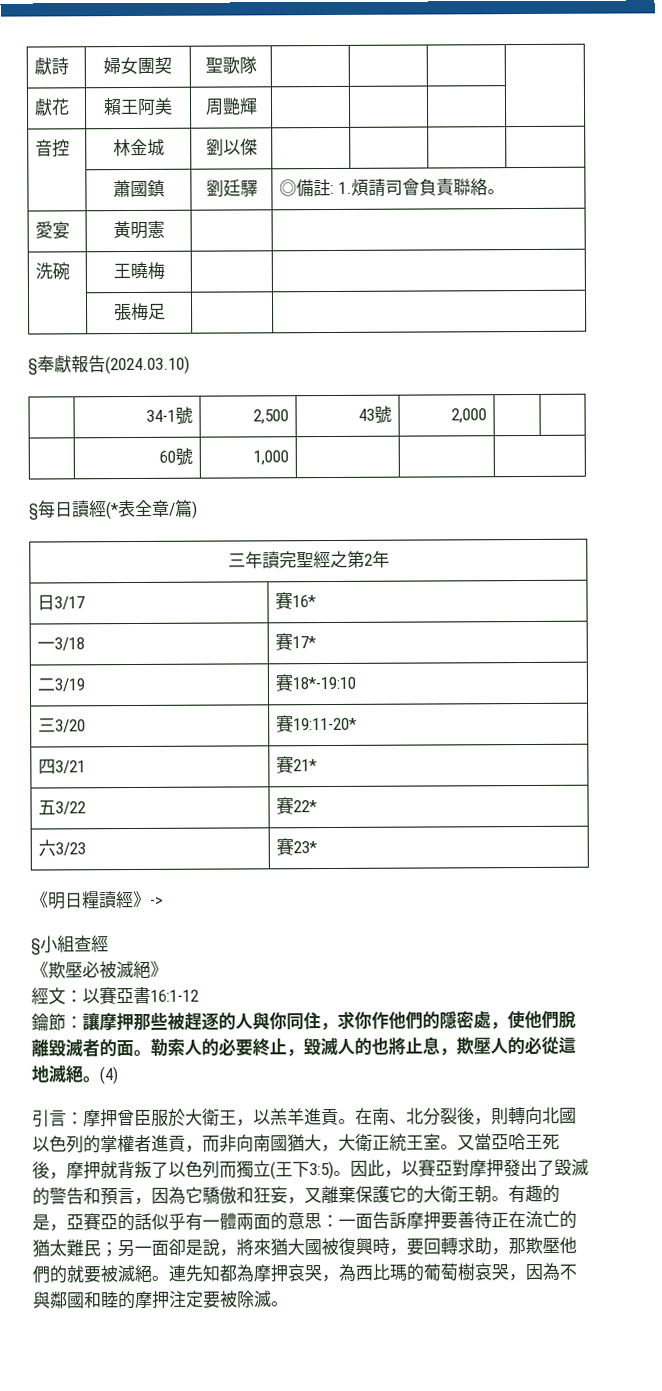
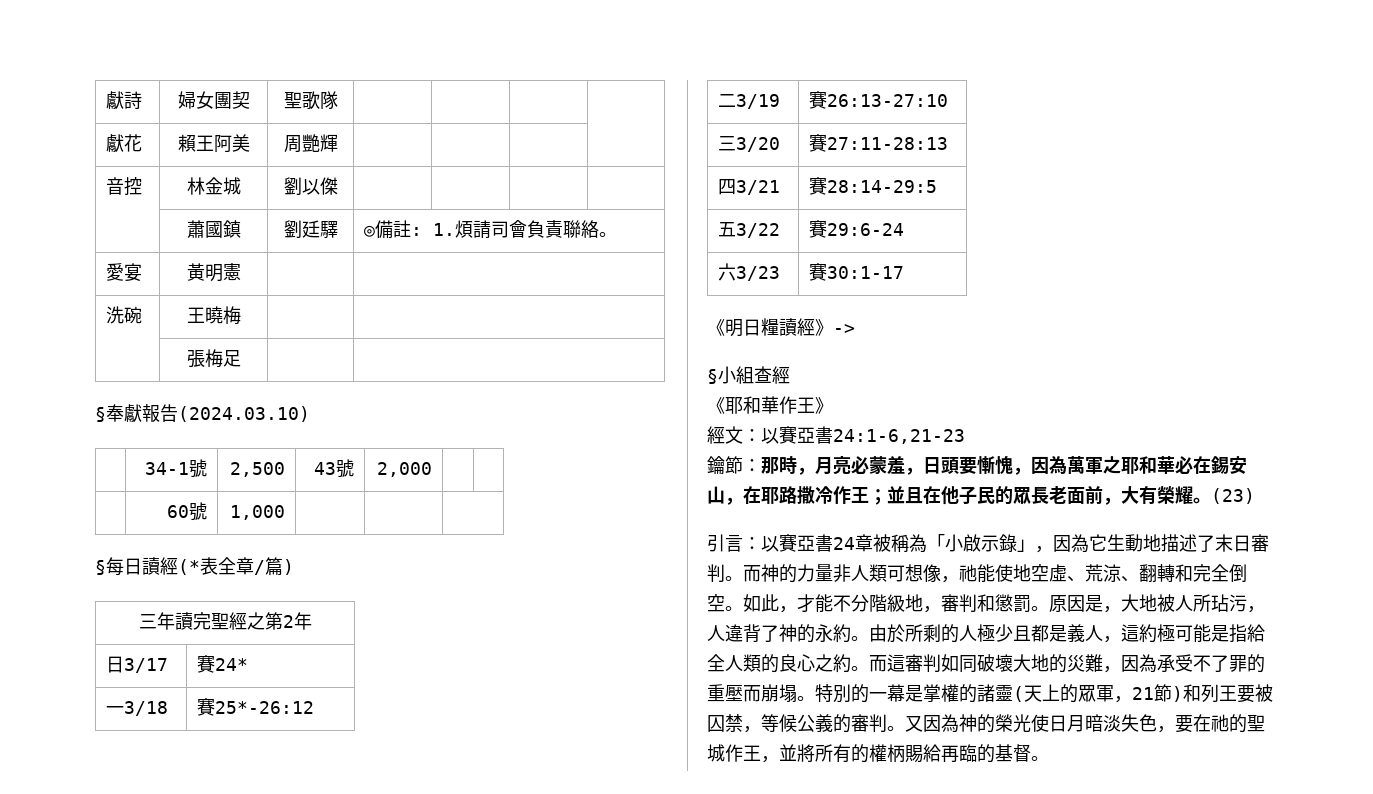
- 日3/17 | 賽16*
+ 日3/17 | 賽24*
- 一3/18 | 賽17*
+ 一3/18 | 賽25*-26:12
- 二3/19 | 賽18*-19:10
+ 二3/19 | 賽26:13-27:10
- 三3/20 | 賽19:11-20*
+ 三3/20 | 賽27:11-28:13
- 四3/21 | 賽21*
+ 四3/21 | 賽28:14-29:5
- 五3/22 | 賽22*
+ 五3/22 | 賽29:6-24
- 六3/23 | 賽23*
+ 六3/23 | 賽30:1-17
- 《欺壓必被滅絕》
+ 《耶和華作王》
- 經文：以賽亞書16:1-12
+ 經文：以賽亞書24:1-6,21-23
- 鑰節：讓摩押那些被趕逐的人與你同住，求你作他們的隱密處，使他們脫離毀滅者的面。勒索人的必要終止，毀滅人的也將止息，欺壓人的必從這地滅絕。(4)
- 引言：摩押曾臣服於大衛王，以羔羊進貢。在南、北分裂後，則轉向北國以色列的掌權者進貢，而非向南國猶大，大衛正統王室。又當亞哈王死後，摩押就背叛了以色列而獨立(王下3:5)。因此，以賽亞對摩押發出了毀滅的警告和預言，因為它驕傲和狂妄，又離棄保護它的大衛王朝。有趣的是，亞賽亞的話似乎有一體兩面的意思：一面告訴摩押要善待正在流亡的猶太難民；另一面卻是說，將來猶大國被復興時，要回轉求助，那欺壓他們的就要被滅絕。連先知都為摩押哀哭，為西比瑪的葡萄樹哀哭，因為不與鄰國和睦的摩押注定要被除滅。
+ 鑰節：那時，月亮必蒙羞，日頭要慚愧，因為萬軍之耶和華必在錫安山，在耶路撒冷作王；並且在他子民的眾長老面前，大有榮耀。(23)
+ 引言：以賽亞書24章被稱為「小啟示錄」，因為它生動地描述了末日審判。而神的力量非人類可想像，祂能使地空虛、荒涼、翻轉和完全倒空。如此，才能不分階級地，審判和懲罰。原因是，大地被人所玷污，人違背了神的永約。由於所剩的人極少且都是義人，這約極可能是指給全人類的良心之約。而這審判如同破壞大地的災難，因為承受不了罪的重壓而崩塌。特別的一幕是掌權的諸靈(天上的眾軍，21節)和列王要被囚禁，等候公義的審判。又因為神的榮光使日月暗淡失色，要在祂的聖城作王，並將所有的權柄賜給再臨的基督。

